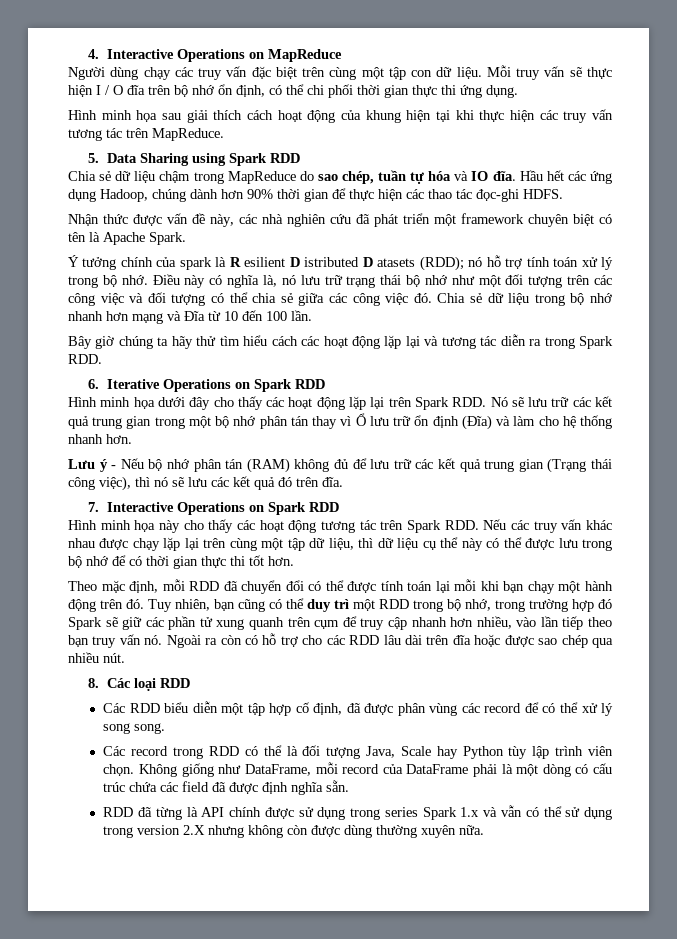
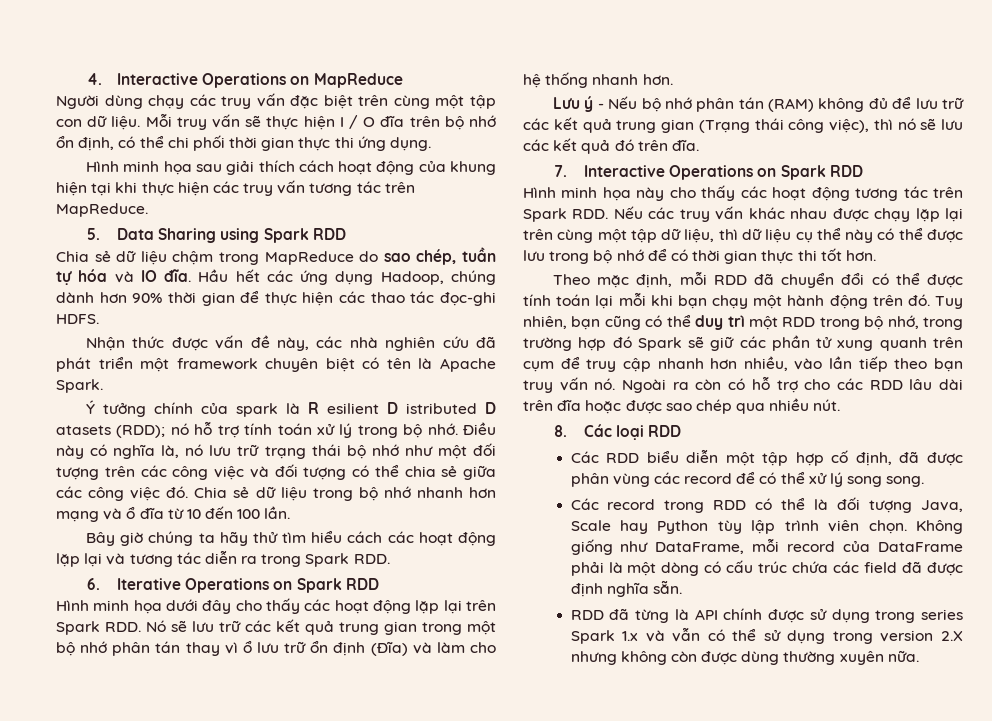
- Chia sẻ dữ liệu trong bộ nhớ nhanh hơn mạng và Đĩa từ 10 đến 100 lần.
+ Chia sẻ dữ liệu trong bộ nhớ nhanh hơn mạng và ổ đĩa từ 10 đến 100 lần.
- Hình minh họa dưới đây cho thấy các hoạt động lặp lại trên Spark RDD. Nó sẽ lưu trữ các kết quả trung gian trong một bộ nhớ phân tán thay vì Ổ lưu trữ ổn định (Đĩa) và làm cho hệ thống nhanh hơn.
+ Hình minh họa dưới đây cho thấy các hoạt động lặp lại trên Spark RDD. Nó sẽ lưu trữ các kết quả trung gian trong một bộ nhớ phân tán thay vì ổ lưu trữ ổn định (Đĩa) và làm cho hệ thống nhanh hơn.

